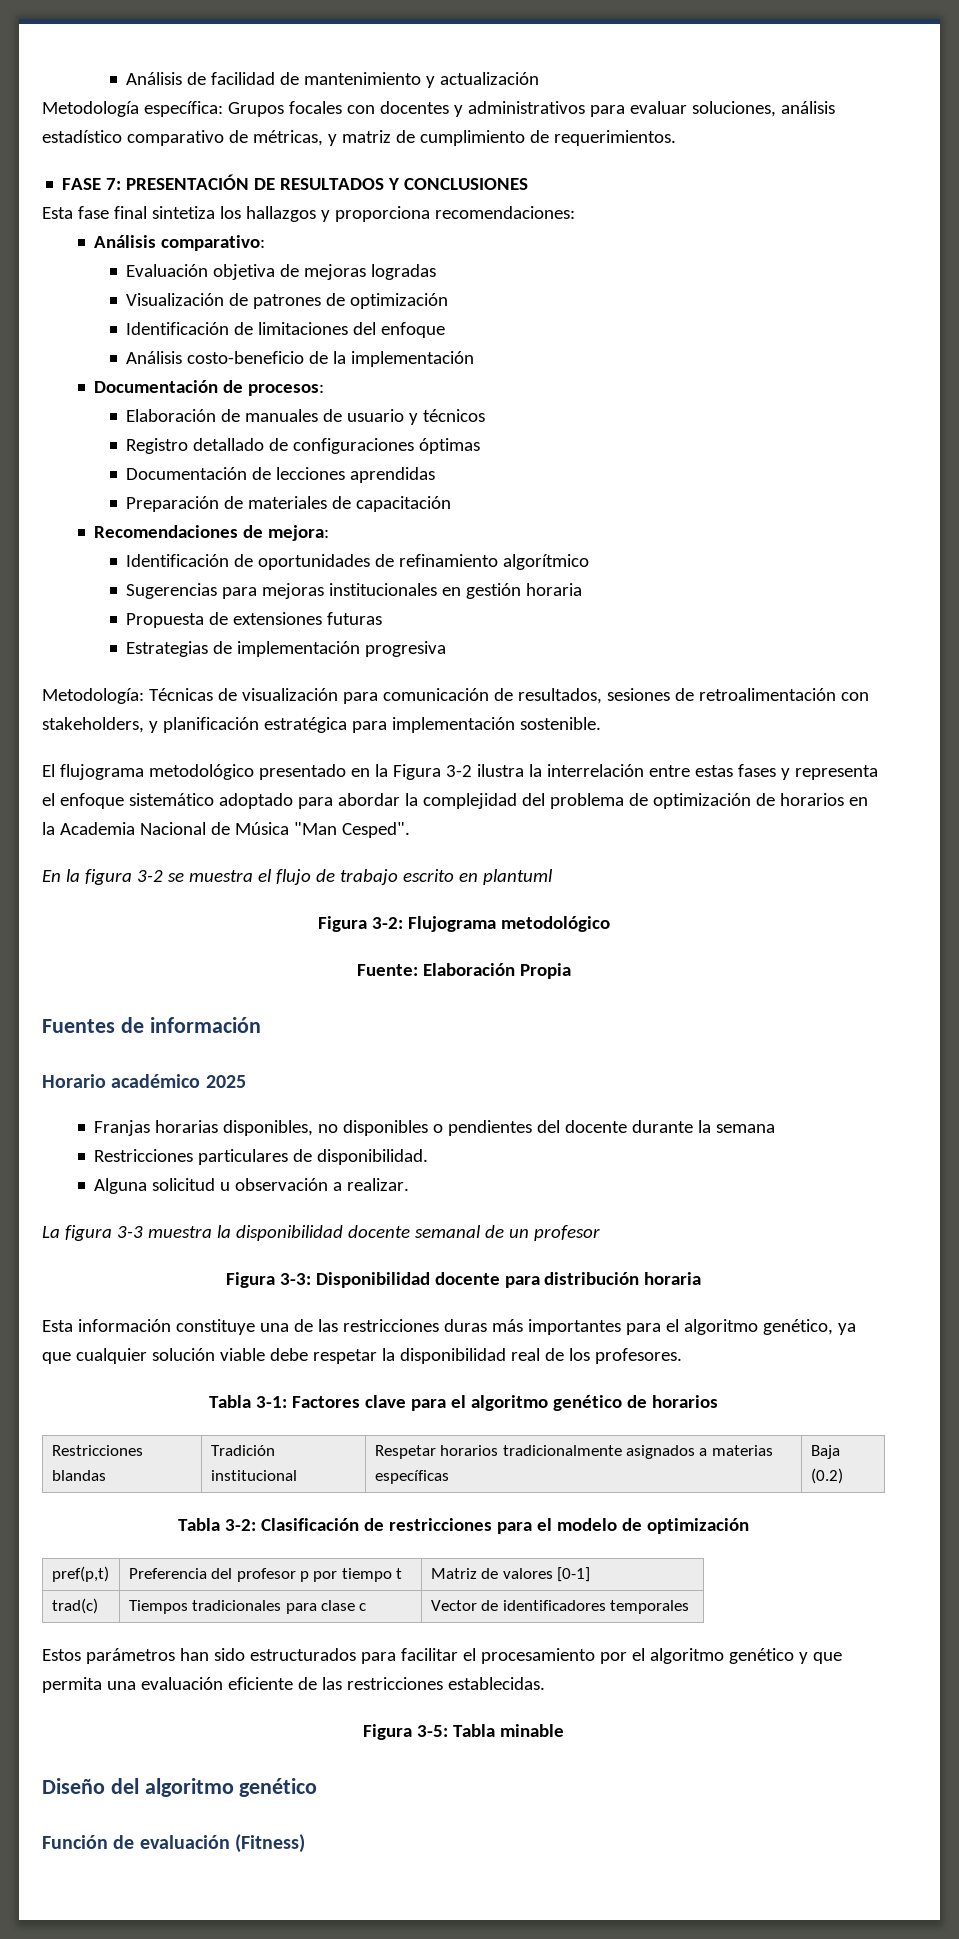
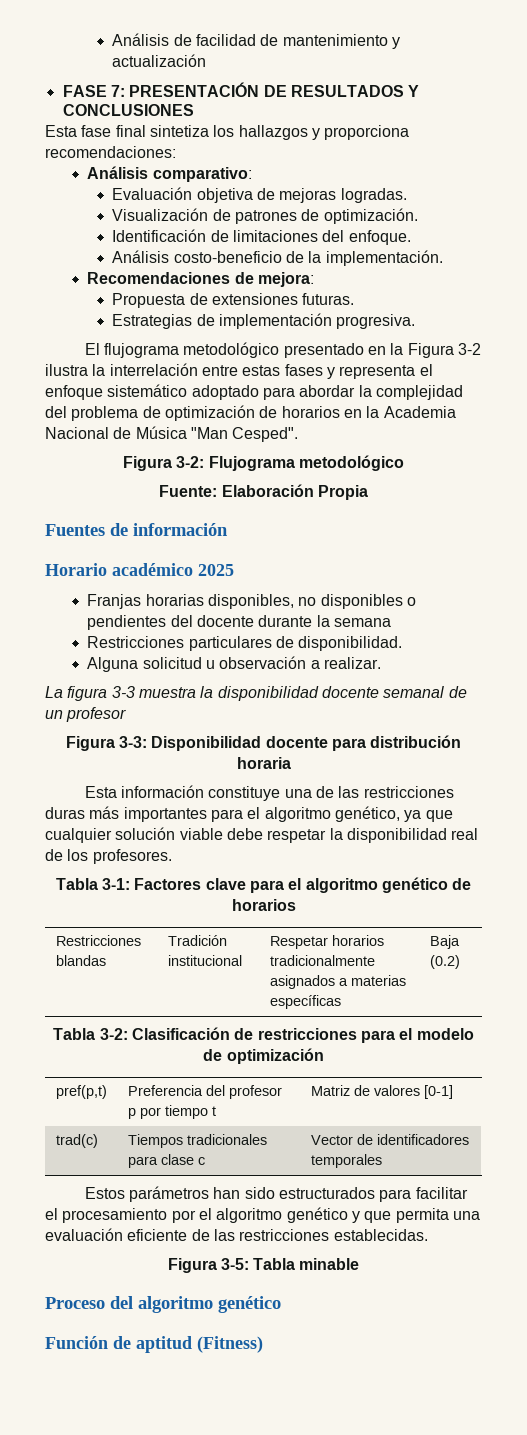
- Metodología específica: Grupos focales con docentes y administrativos para evaluar soluciones, análisis estadístico comparativo de métricas, y matriz de cumplimiento de requerimientos.
- Evaluación objetiva de mejoras logradas
+ Evaluación objetiva de mejoras logradas.
- Visualización de patrones de optimización
+ Visualización de patrones de optimización.
- Identificación de limitaciones del enfoque
+ Identificación de limitaciones del enfoque.
- Análisis costo-beneficio de la implementación
- Documentación de procesos:
- Elaboración de manuales de usuario y técnicos
- Registro detallado de configuraciones óptimas
- Documentación de lecciones aprendidas
- Preparación de materiales de capacitación
+ Análisis costo-beneficio de la implementación.
  Recomendaciones de mejora:
- Identificación de oportunidades de refinamiento algorítmico
- Sugerencias para mejoras institucionales en gestión horaria
- Propuesta de extensiones futuras
+ Propuesta de extensiones futuras.
- Estrategias de implementación progresiva
- Metodología: Técnicas de visualización para comunicación de resultados, sesiones de retroalimentación con stakeholders, y planificación estratégica para implementación sostenible.
+ Estrategias de implementación progresiva.
- En la figura 3-2 se muestra el flujo de trabajo escrito en plantuml
- Diseño del algoritmo genético
+ Proceso del algoritmo genético
- Función de evaluación (Fitness)
+ Función de aptitud (Fitness)

